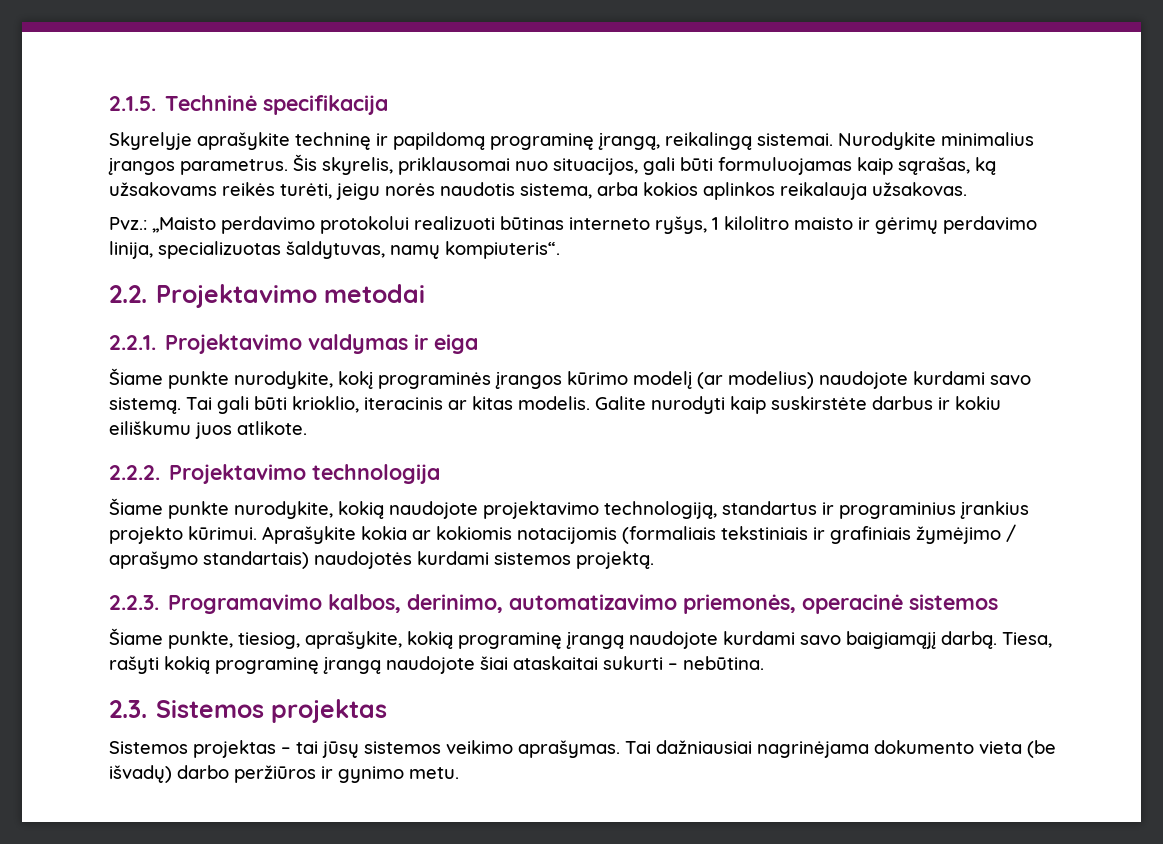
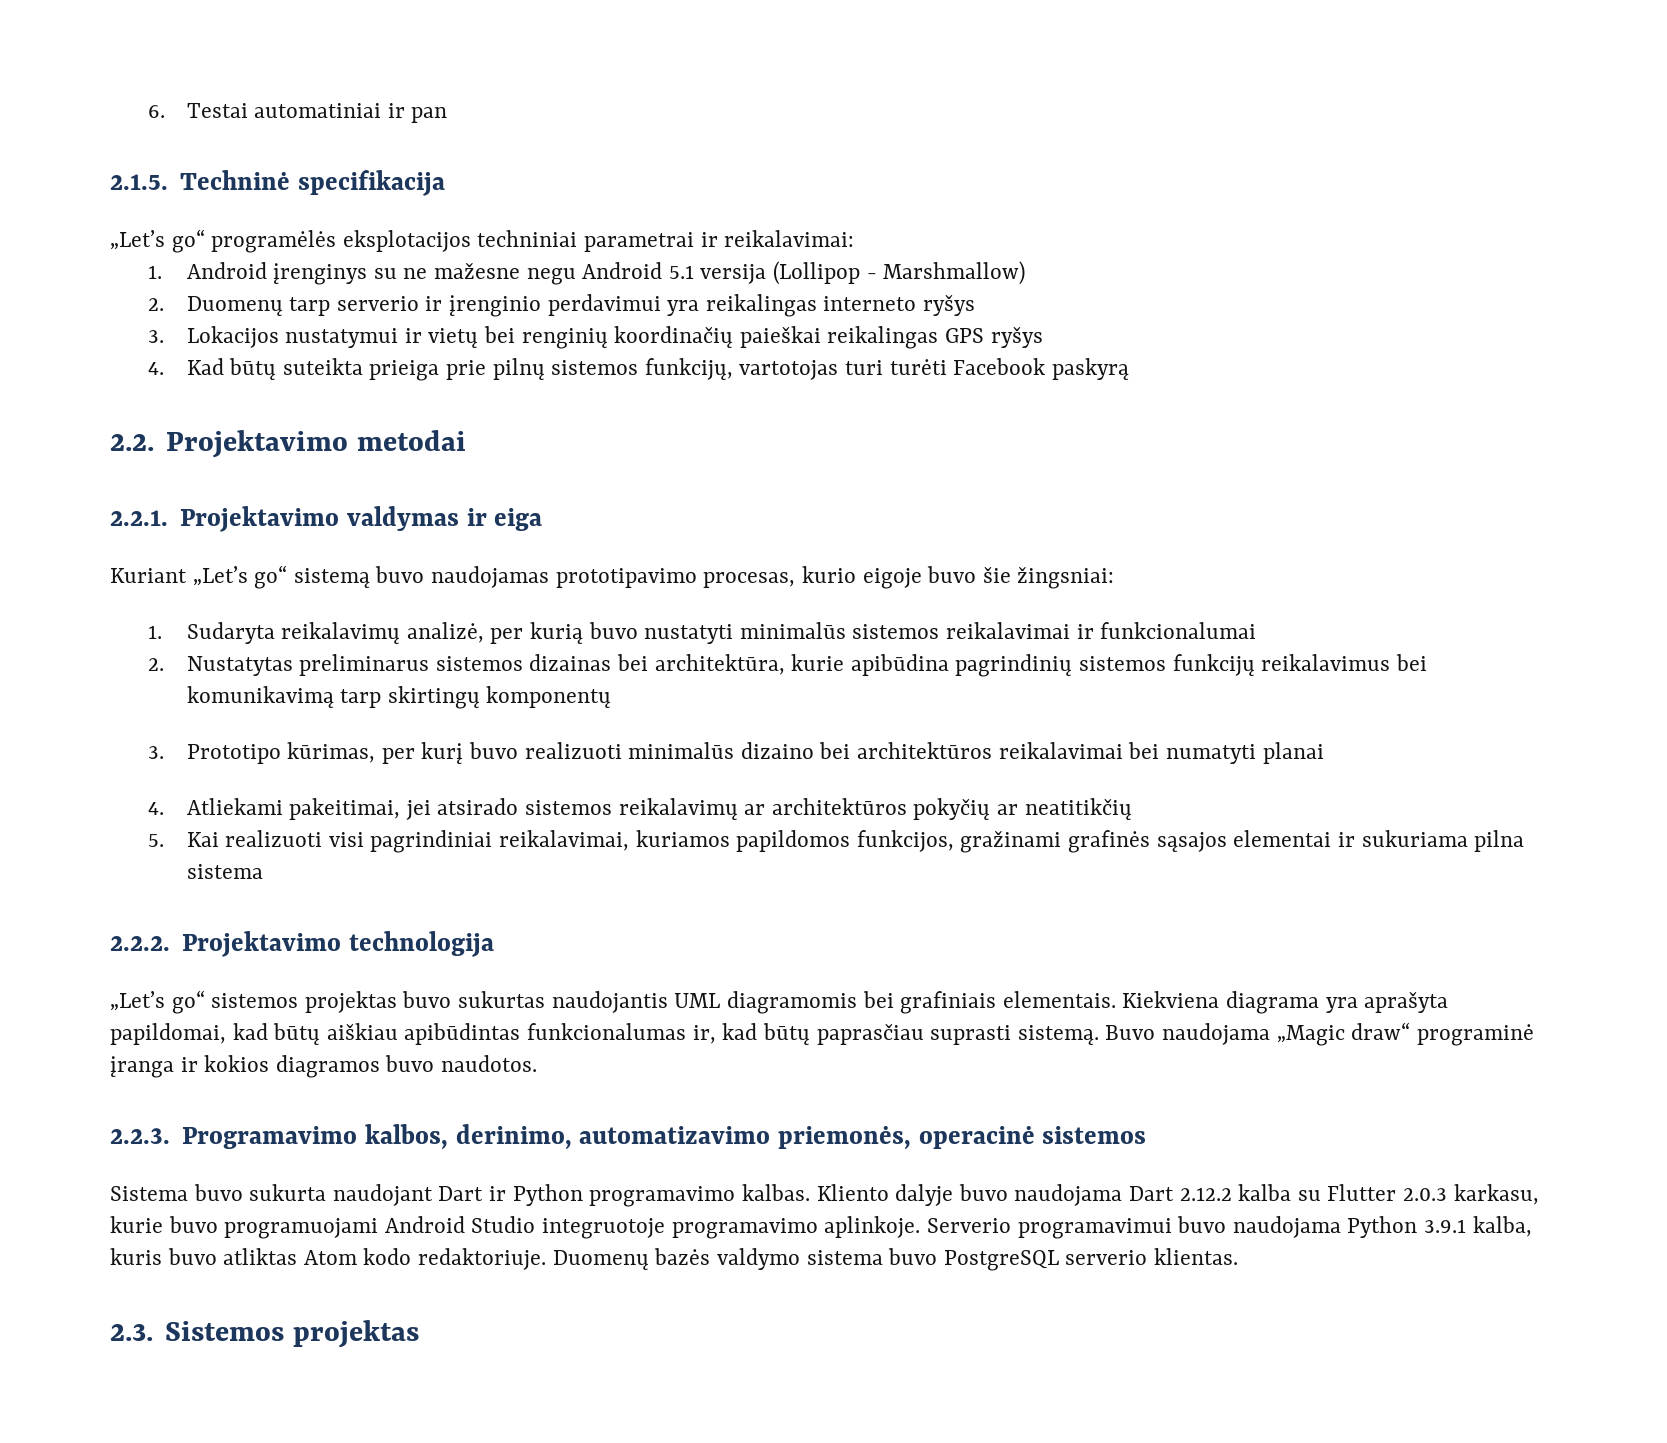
+ 6. Testai automatiniai ir pan
  2.1.5. Techninė specifikacija
- Skyrelyje aprašykite techninę ir papildomą programinę įrangą, reikalingą sistemai. Nurodykite minimalius įrangos parametrus. Šis skyrelis, priklausomai nuo situacijos, gali būti formuluojamas kaip sąrašas, ką užsakovams reikės turėti, jeigu norės naudotis sistema, arba kokios aplinkos reikalauja užsakovas.
- Pvz.: „Maisto perdavimo protokolui realizuoti būtinas interneto ryšys, 1 kilolitro maisto ir gėrimų perdavimo linija, specializuotas šaldytuvas, namų kompiuteris“.
+ „Let’s go“ programėlės eksplotacijos techniniai parametrai ir reikalavimai:
+ 1. Android įrenginys su ne mažesne negu Android 5.1 versija (Lollipop - Marshmallow)
+ 2. Duomenų tarp serverio ir įrenginio perdavimui yra reikalingas interneto ryšys
+ 3. Lokacijos nustatymui ir vietų bei renginių koordinačių paieškai reikalingas GPS ryšys
+ 4. Kad būtų suteikta prieiga prie pilnų sistemos funkcijų, vartotojas turi turėti Facebook paskyrą
- Šiame punkte nurodykite, kokį programinės įrangos kūrimo modelį (ar modelius) naudojote kurdami savo sistemą. Tai gali būti krioklio, iteracinis ar kitas modelis. Galite nurodyti kaip suskirstėte darbus ir kokiu eiliškumu juos atlikote.
+ Kuriant „Let’s go“ sistemą buvo naudojamas prototipavimo procesas, kurio eigoje buvo šie žingsniai:
+ 1. Sudaryta reikalavimų analizė, per kurią buvo nustatyti minimalūs sistemos reikalavimai ir funkcionalumai
+ 2. Nustatytas preliminarus sistemos dizainas bei architektūra, kurie apibūdina pagrindinių sistemos funkcijų reikalavimus bei komunikavimą tarp skirtingų komponentų
+ 3. Prototipo kūrimas, per kurį buvo realizuoti minimalūs dizaino bei architektūros reikalavimai bei numatyti planai
+ 4. Atliekami pakeitimai, jei atsirado sistemos reikalavimų ar architektūros pokyčių ar neatitikčių
+ 5. Kai realizuoti visi pagrindiniai reikalavimai, kuriamos papildomos funkcijos, gražinami grafinės sąsajos elementai ir sukuriama pilna sistema
  2.2.2. Projektavimo technologija
- Šiame punkte nurodykite, kokią naudojote projektavimo technologiją, standartus ir programinius įrankius projekto kūrimui. Aprašykite kokia ar kokiomis notacijomis (formaliais tekstiniais ir grafiniais žymėjimo / aprašymo standartais) naudojotės kurdami sistemos projektą.
+ „Let’s go“ sistemos projektas buvo sukurtas naudojantis UML diagramomis bei grafiniais elementais. Kiekviena diagrama yra aprašyta papildomai, kad būtų aiškiau apibūdintas funkcionalumas ir, kad būtų paprasčiau suprasti sistemą. Buvo naudojama „Magic draw“ programinė įranga ir kokios diagramos buvo naudotos.
- Šiame punkte, tiesiog, aprašykite, kokią programinę įrangą naudojote kurdami savo baigiamąjį darbą. Tiesa, rašyti kokią programinę įrangą naudojote šiai ataskaitai sukurti – nebūtina.
+ Sistema buvo sukurta naudojant Dart ir Python programavimo kalbas. Kliento dalyje buvo naudojama Dart 2.12.2 kalba su Flutter 2.0.3 karkasu, kurie buvo programuojami Android Studio integruotoje programavimo aplinkoje. Serverio programavimui buvo naudojama Python 3.9.1 kalba, kuris buvo atliktas Atom kodo redaktoriuje. Duomenų bazės valdymo sistema buvo PostgreSQL serverio klientas.
  2.3. Sistemos projektas
- Sistemos projektas – tai jūsų sistemos veikimo aprašymas. Tai dažniausiai nagrinėjama dokumento vieta (be išvadų) darbo peržiūros ir gynimo metu.

